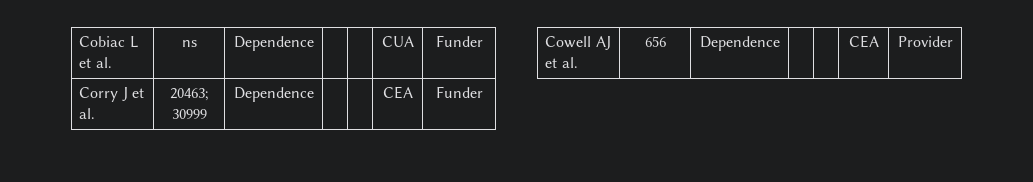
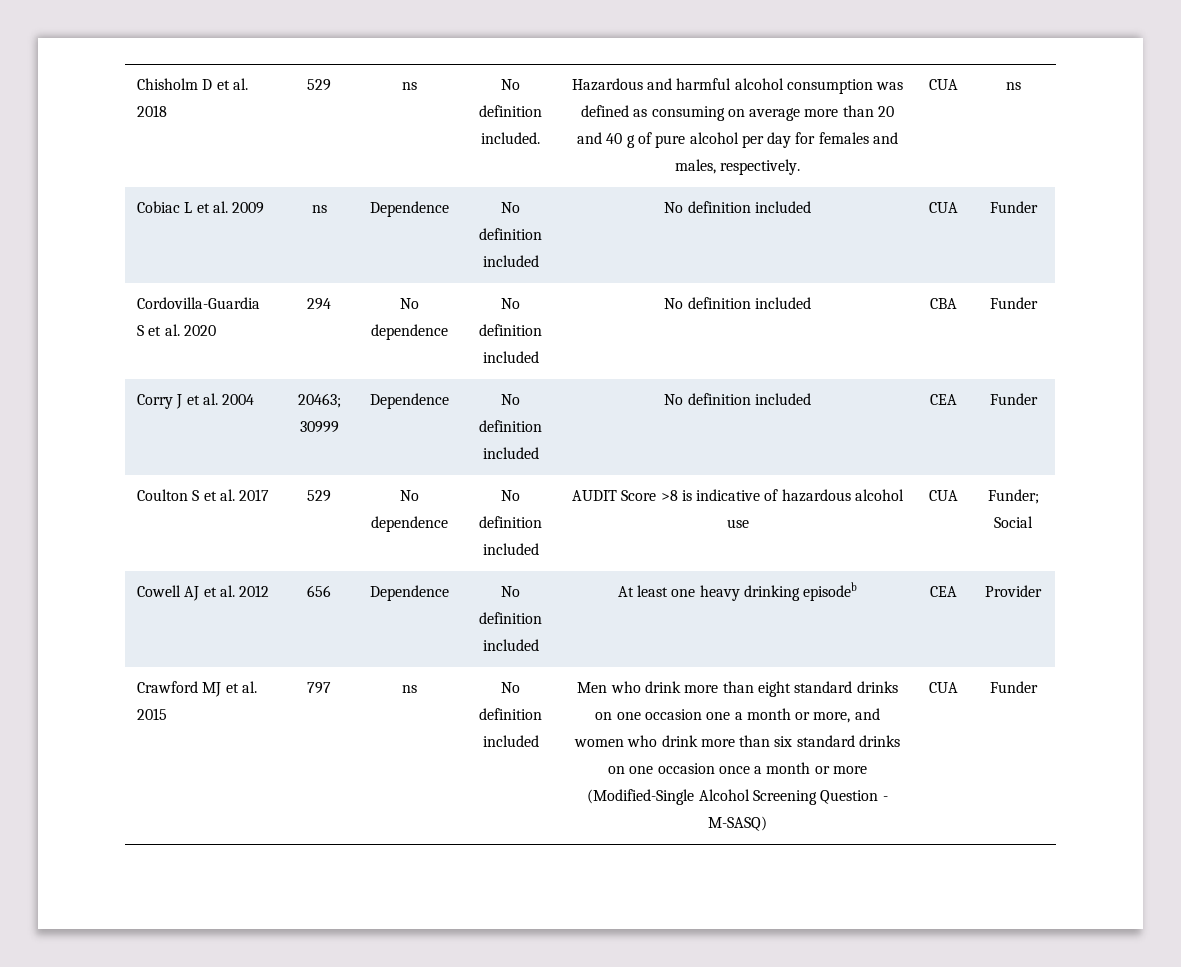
+ Chisholm D et al. 2018 | 529 | ns | No definition included. | Hazardous and harmful alcohol consumption was defined as consuming on average more than 20 and 40 g of pure alcohol per day for females and males, respectively. | CUA | ns
- Cobiac L et al. | ns | Dependence | | | CUA | Funder
+ Cobiac L et al. 2009 | ns | Dependence | No definition included | No definition included | CUA | Funder
+ Cordovilla-Guardia S et al. 2020 | 294 | No dependence | No definition included | No definition included | CBA | Funder
- Corry J et al. | 20463; 30999 | Dependence | | | CEA | Funder
+ Corry J et al. 2004 | 20463; 30999 | Dependence | No definition included | No definition included | CEA | Funder
+ Coulton S et al. 2017 | 529 | No dependence | No definition included | AUDIT Score >8 is indicative of hazardous alcohol use | CUA | Funder; Social
- Cowell AJ et al. | 656 | Dependence | | | CEA | Provider
+ Cowell AJ et al. 2012 | 656 | Dependence | No definition included | At least one heavy drinking episodeb | CEA | Provider
+ Crawford MJ et al. 2015 | 797 | ns | No definition included | Men who drink more than eight standard drinks on one occasion one a month or more, and women who drink more than six standard drinks on one occasion once a month or more (Modified-Single Alcohol Screening Question - M-SASQ) | CUA | Funder

